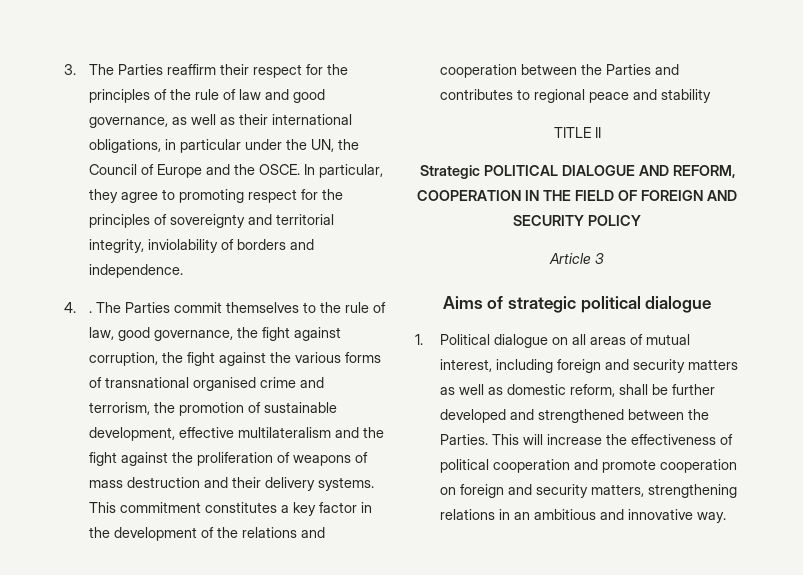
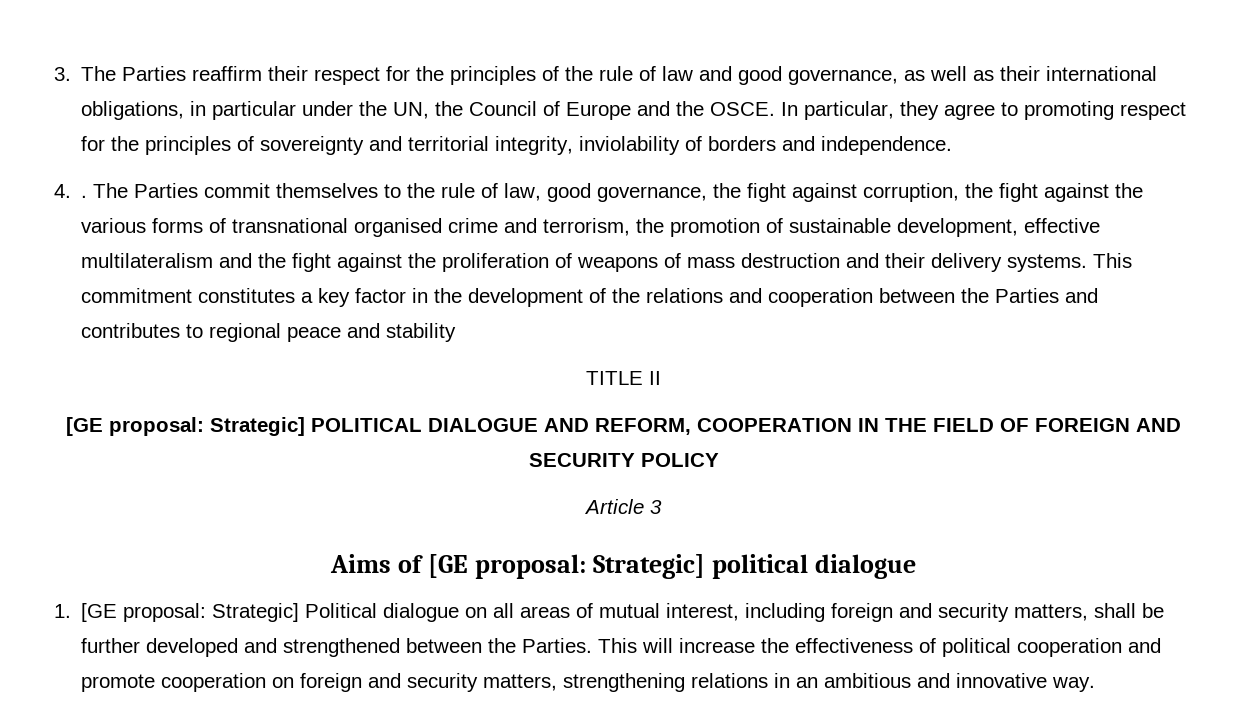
- Strategic POLITICAL DIALOGUE AND REFORM, COOPERATION IN THE FIELD OF FOREIGN AND SECURITY POLICY
+ [GE proposal: Strategic] POLITICAL DIALOGUE AND REFORM, COOPERATION IN THE FIELD OF FOREIGN AND SECURITY POLICY
- Aims of strategic political dialogue
+ Aims of [GE proposal: Strategic] political dialogue
- 1. Political dialogue on all areas of mutual interest, including foreign and security matters as well as domestic reform, shall be further developed and strengthened between the Parties.
+ 1. [GE proposal: Strategic] Political dialogue on all areas of mutual interest, including foreign and security matters, shall be further developed and strengthened between the Parties.

